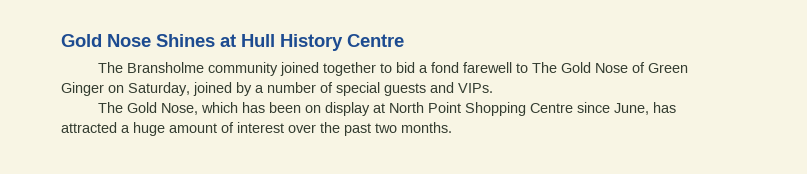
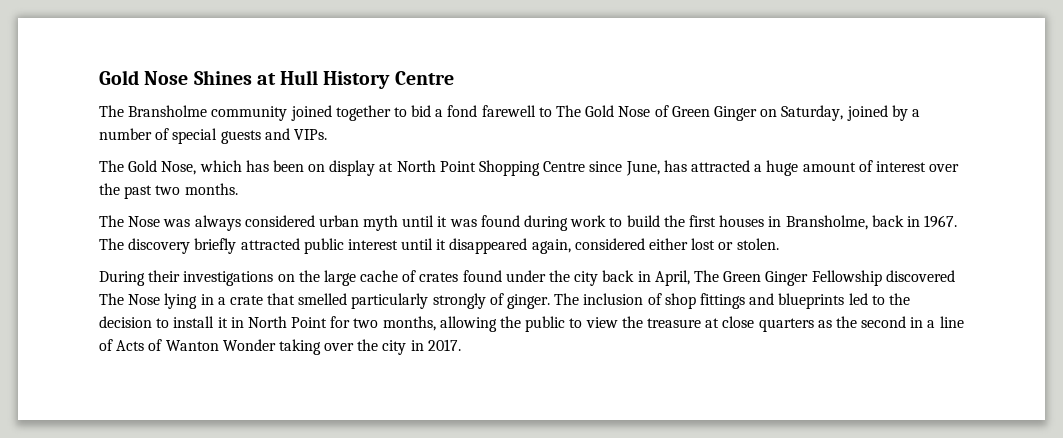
+ The Nose was always considered urban myth until it was found during work to build the first houses in Bransholme, back in 1967. The discovery briefly attracted public interest until it disappeared again, considered either lost or stolen.
+ During their investigations on the large cache of crates found under the city back in April, The Green Ginger Fellowship discovered The Nose lying in a crate that smelled particularly strongly of ginger. The inclusion of shop fittings and blueprints led to the decision to install it in North Point for two months, allowing the public to view the treasure at close quarters as the second in a line of Acts of Wanton Wonder taking over the city in 2017.

